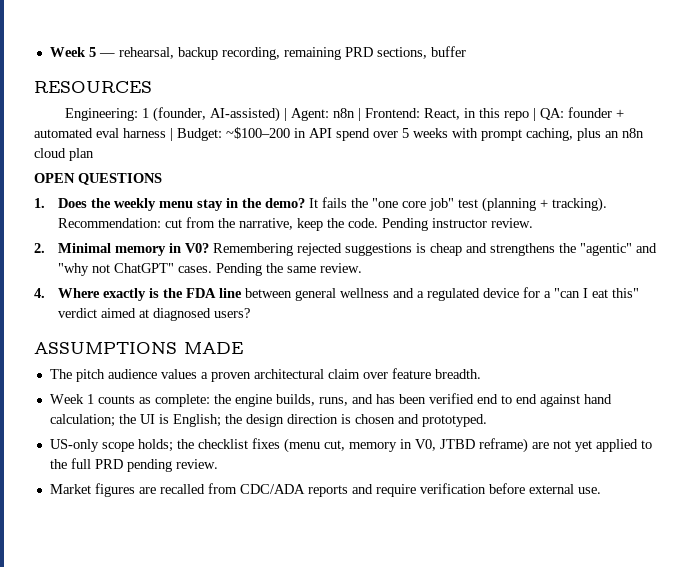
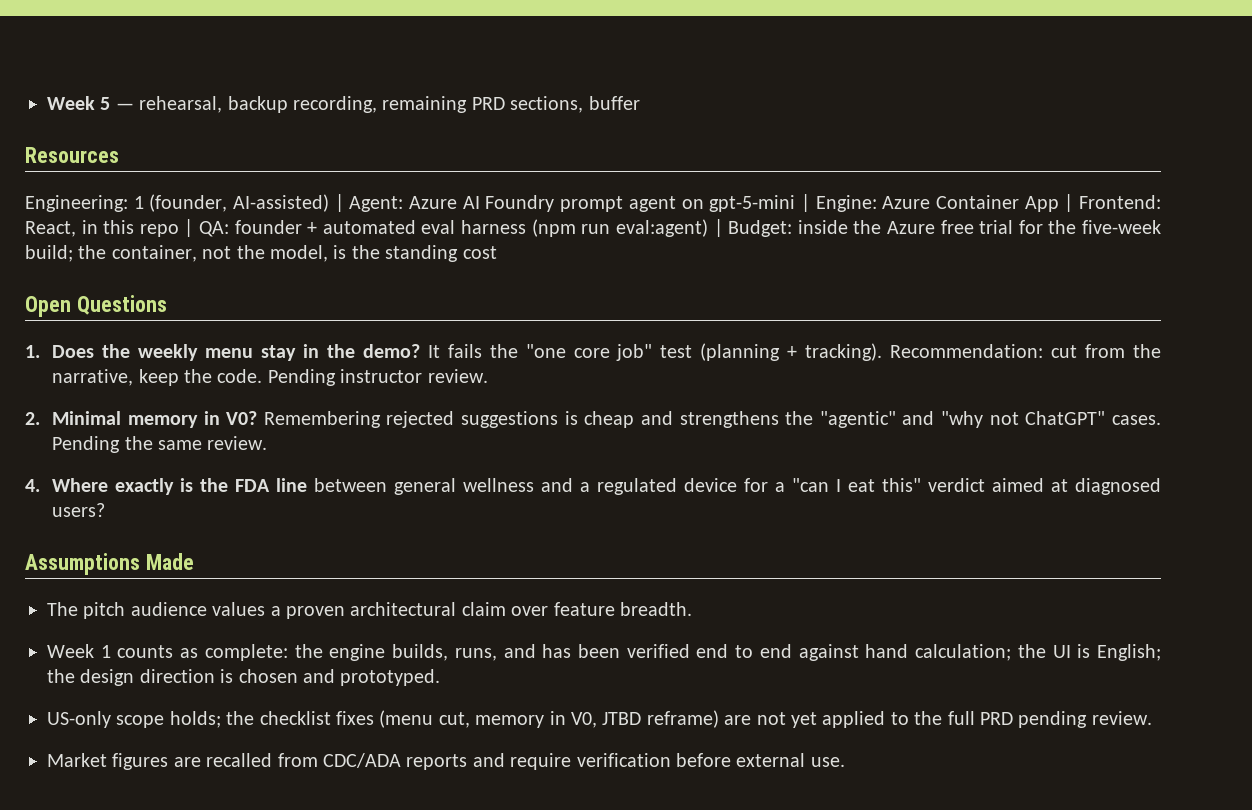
- RESOURCES
+ Resources
- Engineering: 1 (founder, AI-assisted) | Agent: n8n | Frontend: React, in this repo | QA: founder + automated eval harness | Budget: ~$100–200 in API spend over 5 weeks with prompt caching, plus an n8n cloud plan
- OPEN QUESTIONS
+ Engineering: 1 (founder, AI-assisted) | Agent: Azure AI Foundry prompt agent on gpt-5-mini | Engine: Azure Container App | Frontend: React, in this repo | QA: founder + automated eval harness (npm run eval:agent) | Budget: inside the Azure free trial for the five-week build; the container, not the model, is the standing cost
+ Open Questions
- ASSUMPTIONS MADE
+ Assumptions Made

